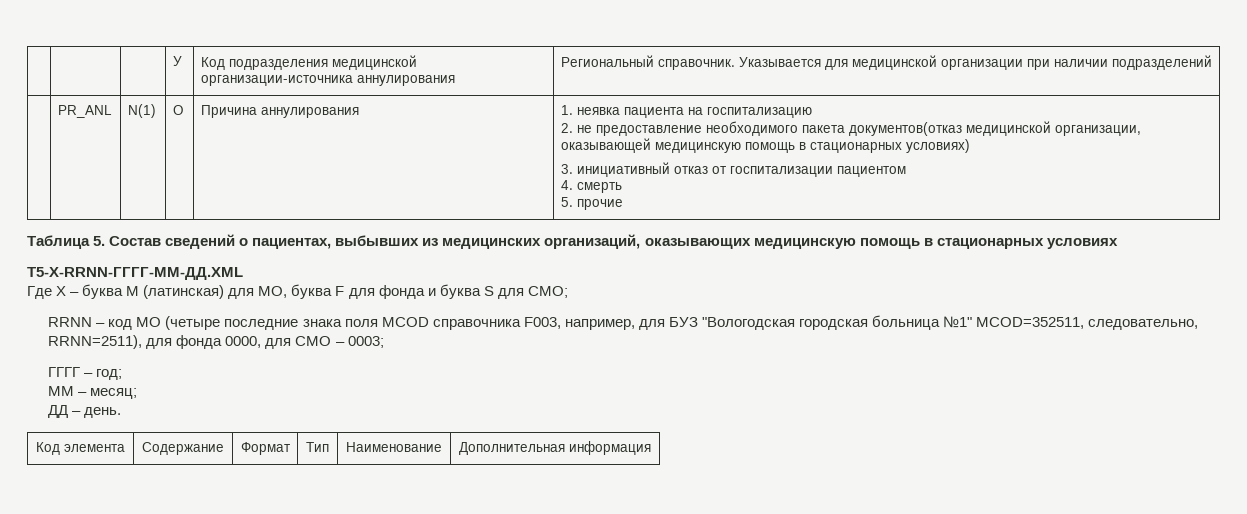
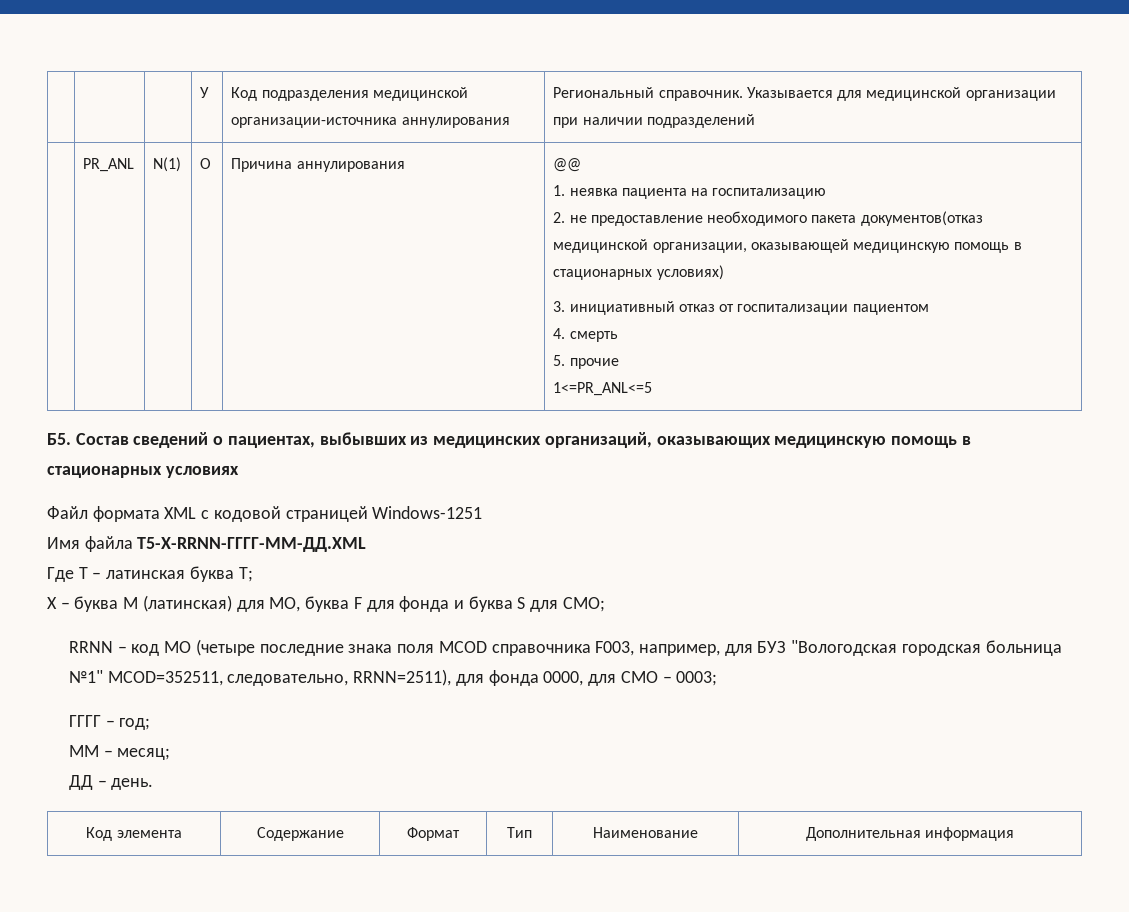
- | PR_ANL | N(1) | О | Причина аннулирования | 1. неявка пациента на госпитализацию
+ | PR_ANL | N(1) | О | Причина аннулирования | @@
+ 1. неявка пациента на госпитализацию
  2. не предоставление необходимого пакета документов(отказ медицинской организации, оказывающей медицинскую помощь в стационарных условиях)
  3. инициативный отказ от госпитализации пациентом
  4. смерть
  5. прочие
- Таблица 5. Состав сведений о пациентах, выбывших из медицинских организаций, оказывающих медицинскую помощь в стационарных условиях
+ 1<=PR_ANL<=5
+ Б5. Состав сведений о пациентах, выбывших из медицинских организаций, оказывающих медицинскую помощь в стационарных условиях
- T5-X-RRNN-ГГГГ-MM-ДД.XML
- Где Х – буква М (латинская) для МО, буква F для фонда и буква S для СМО;
+ Файл формата XML с кодовой страницей Windows-1251
+ Имя файла T5-X-RRNN-ГГГГ-MM-ДД.XML
+ Где T – латинская буква T;
+ Х – буква М (латинская) для МО, буква F для фонда и буква S для СМО;

